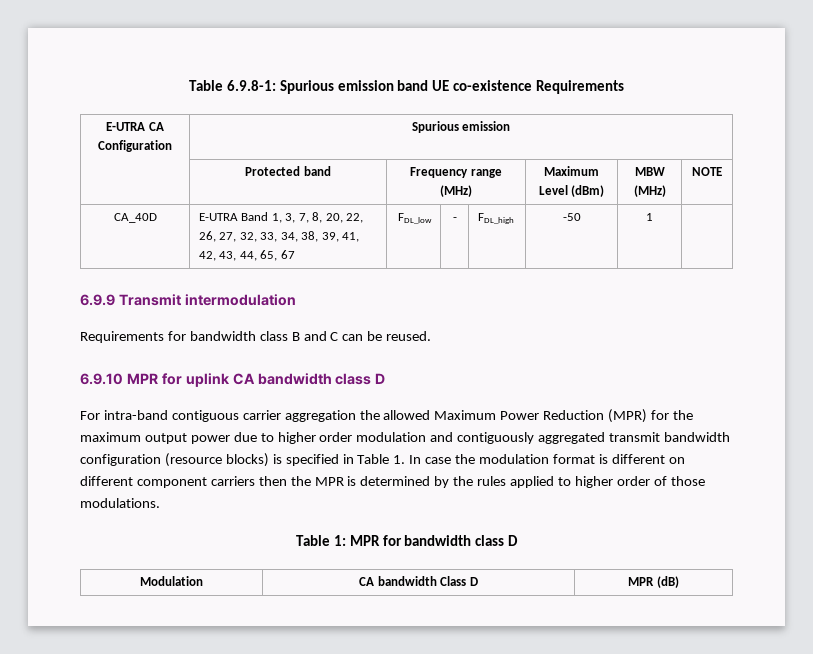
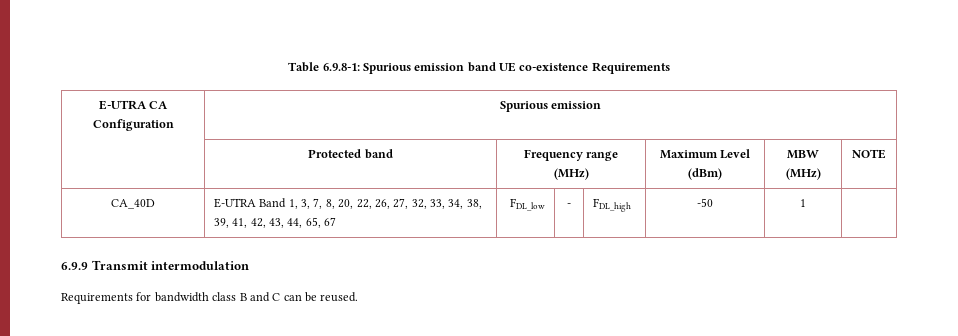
- 6.9.10 MPR for uplink CA bandwidth class D
- For intra-band contiguous carrier aggregation the allowed Maximum Power Reduction (MPR) for the maximum output power due to higher order modulation and contiguously aggregated transmit bandwidth configuration (resource blocks) is specified in Table 1. In case the modulation format is different on different component carriers then the MPR is determined by the rules applied to higher order of those modulations.
- Table 1: MPR for bandwidth class D
- Modulation | CA bandwidth Class D | MPR (dB)

